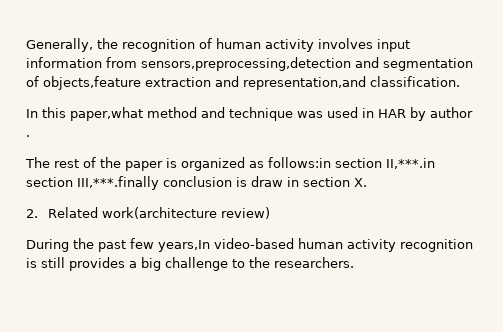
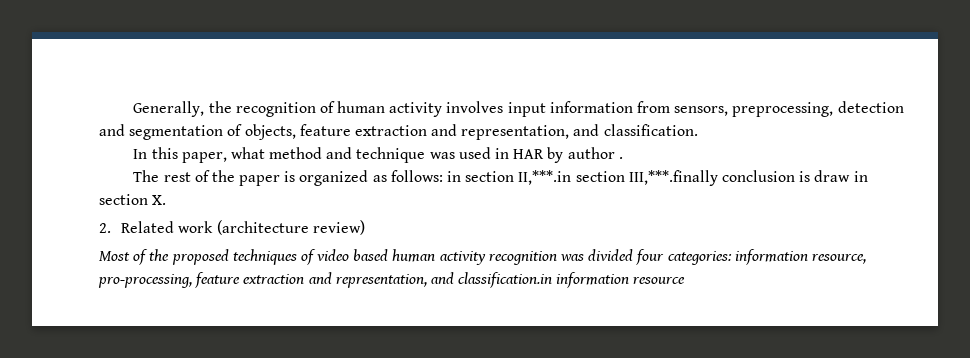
- Generally, the recognition of human activity involves input information from sensors,preprocessing,detection and segmentation of objects,feature extraction and representation,and classification.
+ Generally, the recognition of human activity involves input information from sensors, preprocessing, detection and segmentation of objects, feature extraction and representation, and classification.
- In this paper,what method and technique was used in HAR by author .
+ In this paper, what method and technique was used in HAR by author .
- The rest of the paper is organized as follows:in section II,***.in section III,***.finally conclusion is draw in section X.
+ The rest of the paper is organized as follows: in section II,***.in section III,***.finally conclusion is draw in section X.
- 2. Related work(architecture review)
+ 2. Related work (architecture review)
- During the past few years,In video-based human activity recognition is still provides a big challenge to the researchers.
+ Most of the proposed techniques of video based human activity recognition was divided four categories: information resource, pro-processing, feature extraction and representation, and classification.in information resource

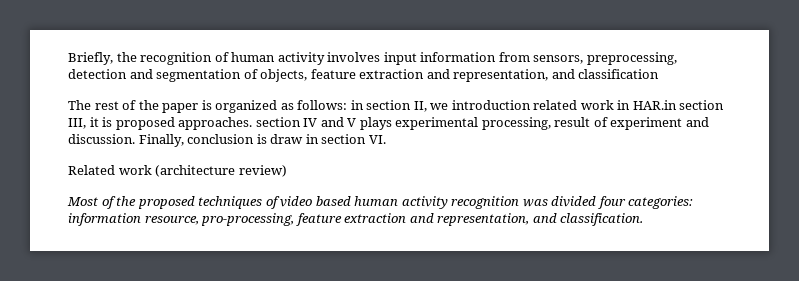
- Generally, the recognition of human activity involves input information from sensors, preprocessing, detection and segmentation of objects, feature extraction and representation, and classification.
- In this paper, what method and technique was used in HAR by author .
+ Briefly, the recognition of human activity involves input information from sensors, preprocessing, detection and segmentation of objects, feature extraction and representation, and classification
- The rest of the paper is organized as follows: in section II,***.in section III,***.finally conclusion is draw in section X.
- 2. Related work (architecture review)
+ The rest of the paper is organized as follows: in section II, we introduction related work in HAR.in section III, it is proposed approaches. section IV and V plays experimental processing, result of experiment and discussion. Finally, conclusion is draw in section VI.
+ Related work (architecture review)
- Most of the proposed techniques of video based human activity recognition was divided four categories: information resource, pro-processing, feature extraction and representation, and classification.in information resource
+ Most of the proposed techniques of video based human activity recognition was divided four categories: information resource, pro-processing, feature extraction and representation, and classification.

